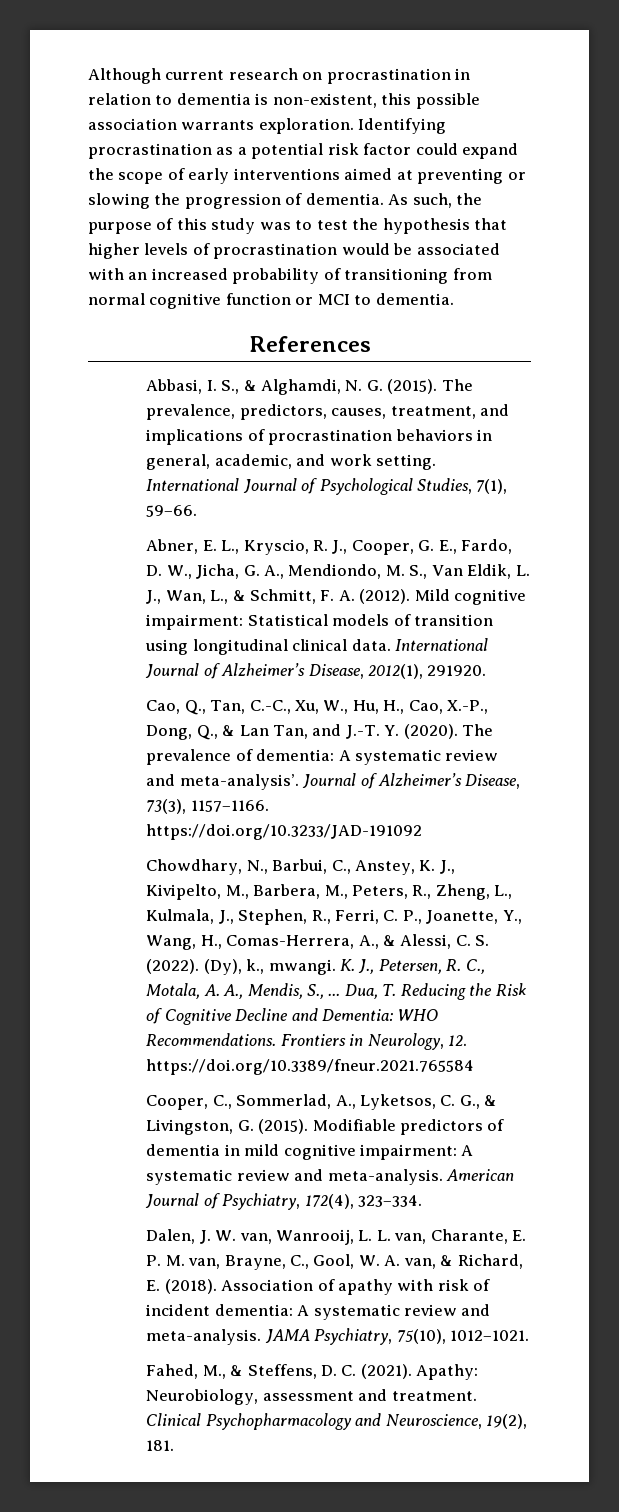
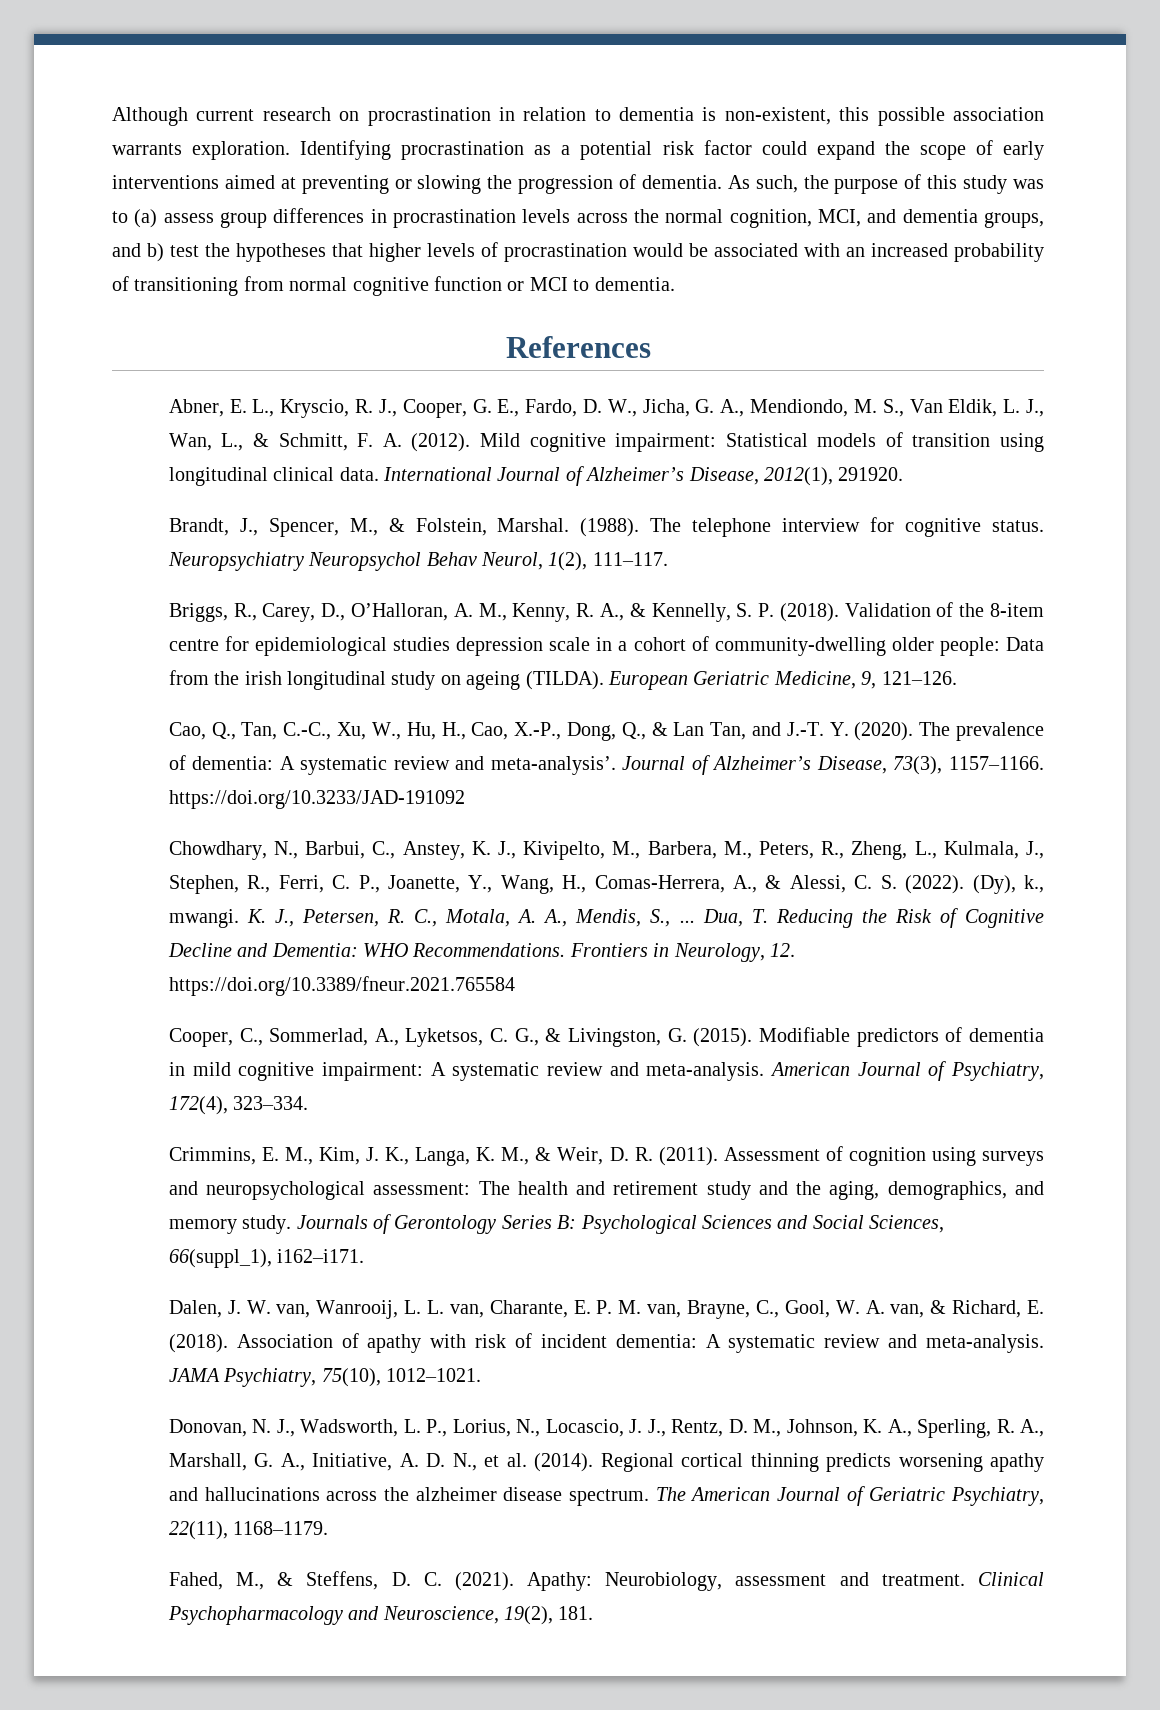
- As such, the purpose of this study was to test the hypothesis that higher levels of procrastination would be associated with an increased probability of transitioning from normal cognitive function or MCI to dementia.
+ As such, the purpose of this study was to (a) assess group differences in procrastination levels across the normal cognition, MCI, and dementia groups, and b) test the hypotheses that higher levels of procrastination would be associated with an increased probability of transitioning from normal cognitive function or MCI to dementia.
- Abbasi, I. S., & Alghamdi, N. G. (2015). The prevalence, predictors, causes, treatment, and implications of procrastination behaviors in general, academic, and work setting. International Journal of Psychological Studies, 7(1), 59–66.
+ Brandt, J., Spencer, M., & Folstein, Marshal. (1988). The telephone interview for cognitive status. Neuropsychiatry Neuropsychol Behav Neurol, 1(2), 111–117.
+ Briggs, R., Carey, D., O’Halloran, A. M., Kenny, R. A., & Kennelly, S. P. (2018). Validation of the 8-item centre for epidemiological studies depression scale in a cohort of community-dwelling older people: Data from the irish longitudinal study on ageing (TILDA). European Geriatric Medicine, 9, 121–126.
+ Crimmins, E. M., Kim, J. K., Langa, K. M., & Weir, D. R. (2011). Assessment of cognition using surveys and neuropsychological assessment: The health and retirement study and the aging, demographics, and memory study. Journals of Gerontology Series B: Psychological Sciences and Social Sciences, 66(suppl_1), i162–i171.
+ Donovan, N. J., Wadsworth, L. P., Lorius, N., Locascio, J. J., Rentz, D. M., Johnson, K. A., Sperling, R. A., Marshall, G. A., Initiative, A. D. N., et al. (2014). Regional cortical thinning predicts worsening apathy and hallucinations across the alzheimer disease spectrum. The American Journal of Geriatric Psychiatry, 22(11), 1168–1179.

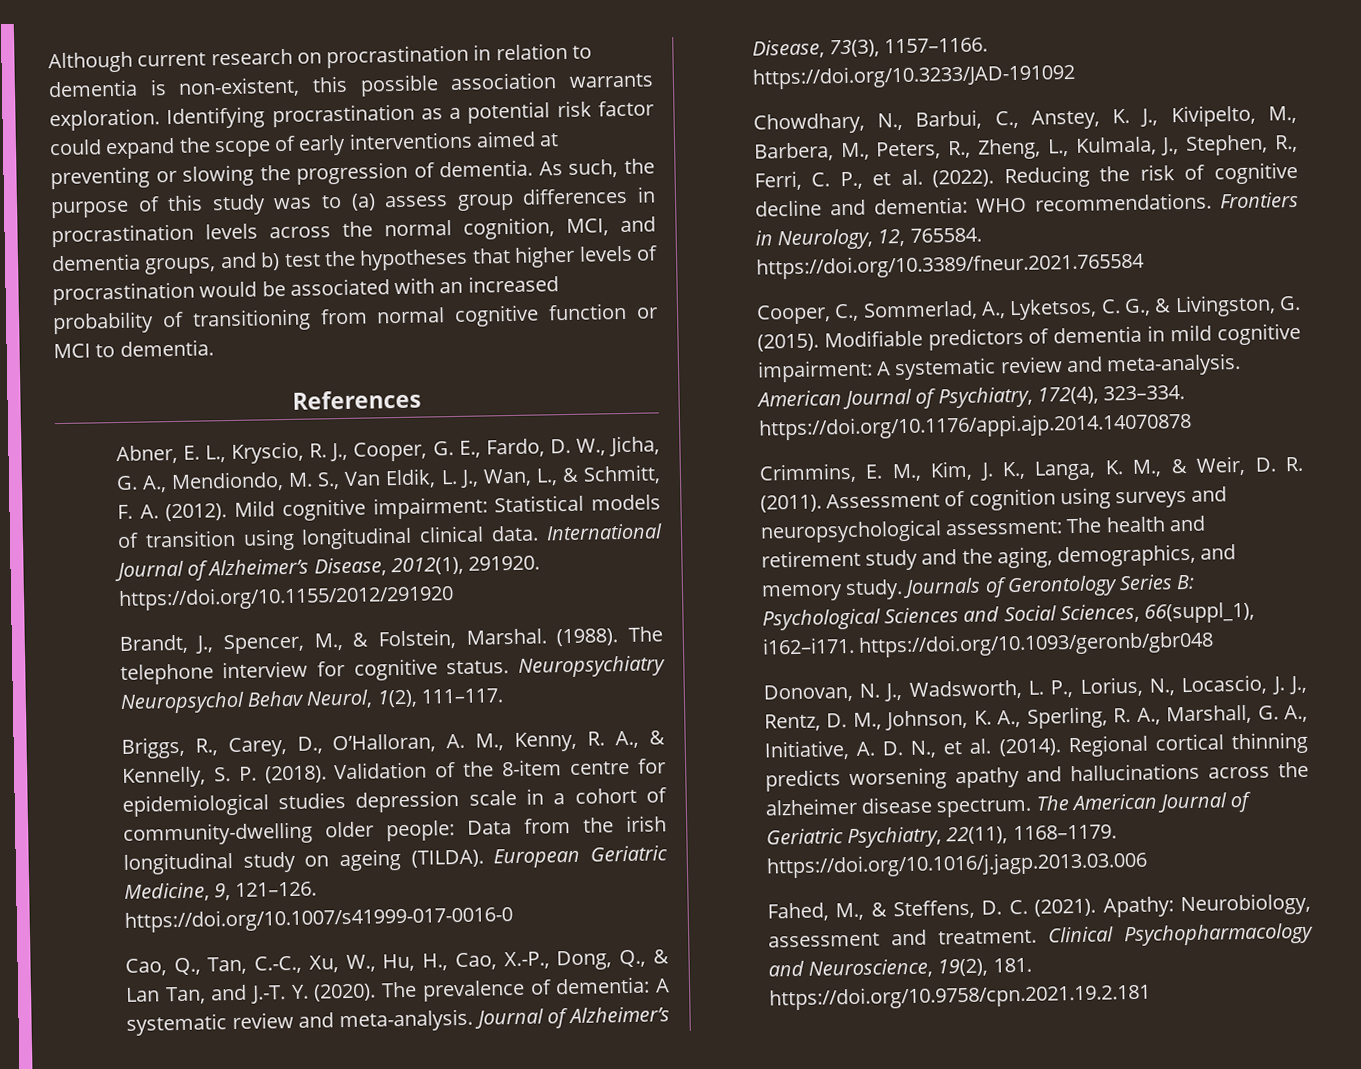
- International Journal of Alzheimer’s Disease, 2012(1), 291920.
+ International Journal of Alzheimer’s Disease, 2012(1), 291920. https://doi.org/10.1155/2012/291920
- European Geriatric Medicine, 9, 121–126.
+ European Geriatric Medicine, 9, 121–126. https://doi.org/10.1007/s41999-017-0016-0
- The prevalence of dementia: A systematic review and meta-analysis’.
+ The prevalence of dementia: A systematic review and meta-analysis.
- Chowdhary, N., Barbui, C., Anstey, K. J., Kivipelto, M., Barbera, M., Peters, R., Zheng, L., Kulmala, J., Stephen, R., Ferri, C. P., Joanette, Y., Wang, H., Comas-Herrera, A., & Alessi, C. S. (2022). (Dy), k., mwangi. K. J., Petersen, R. C., Motala, A. A., Mendis, S., ... Dua, T. Reducing the Risk of Cognitive Decline and Dementia: WHO Recommendations.
+ Chowdhary, N., Barbui, C., Anstey, K. J., Kivipelto, M., Barbera, M., Peters, R., Zheng, L., Kulmala, J., Stephen, R., Ferri, C. P., et al. (2022). Reducing the risk of cognitive decline and dementia: WHO recommendations.
- Frontiers in Neurology, 12. https://doi.org/10.3389/fneur.2021.765584
+ Frontiers in Neurology, 12, 765584. https://doi.org/10.3389/fneur.2021.765584
- American Journal of Psychiatry, 172(4), 323–334.
+ American Journal of Psychiatry, 172(4), 323–334. https://doi.org/10.1176/appi.ajp.2014.14070878
- Journals of Gerontology Series B: Psychological Sciences and Social Sciences, 66(suppl_1), i162–i171.
- Dalen, J. W. van, Wanrooij, L. L. van, Charante, E. P. M. van, Brayne, C., Gool, W. A. van, & Richard, E. (2018). Association of apathy with risk of incident dementia: A systematic review and meta-analysis. JAMA Psychiatry, 75(10), 1012–1021.
+ Journals of Gerontology Series B: Psychological Sciences and Social Sciences, 66(suppl_1), i162–i171. https://doi.org/10.1093/geronb/gbr048
- The American Journal of Geriatric Psychiatry, 22(11), 1168–1179.
+ The American Journal of Geriatric Psychiatry, 22(11), 1168–1179. https://doi.org/10.1016/j.jagp.2013.03.006
- Clinical Psychopharmacology and Neuroscience, 19(2), 181.
+ Clinical Psychopharmacology and Neuroscience, 19(2), 181. https://doi.org/10.9758/cpn.2021.19.2.181

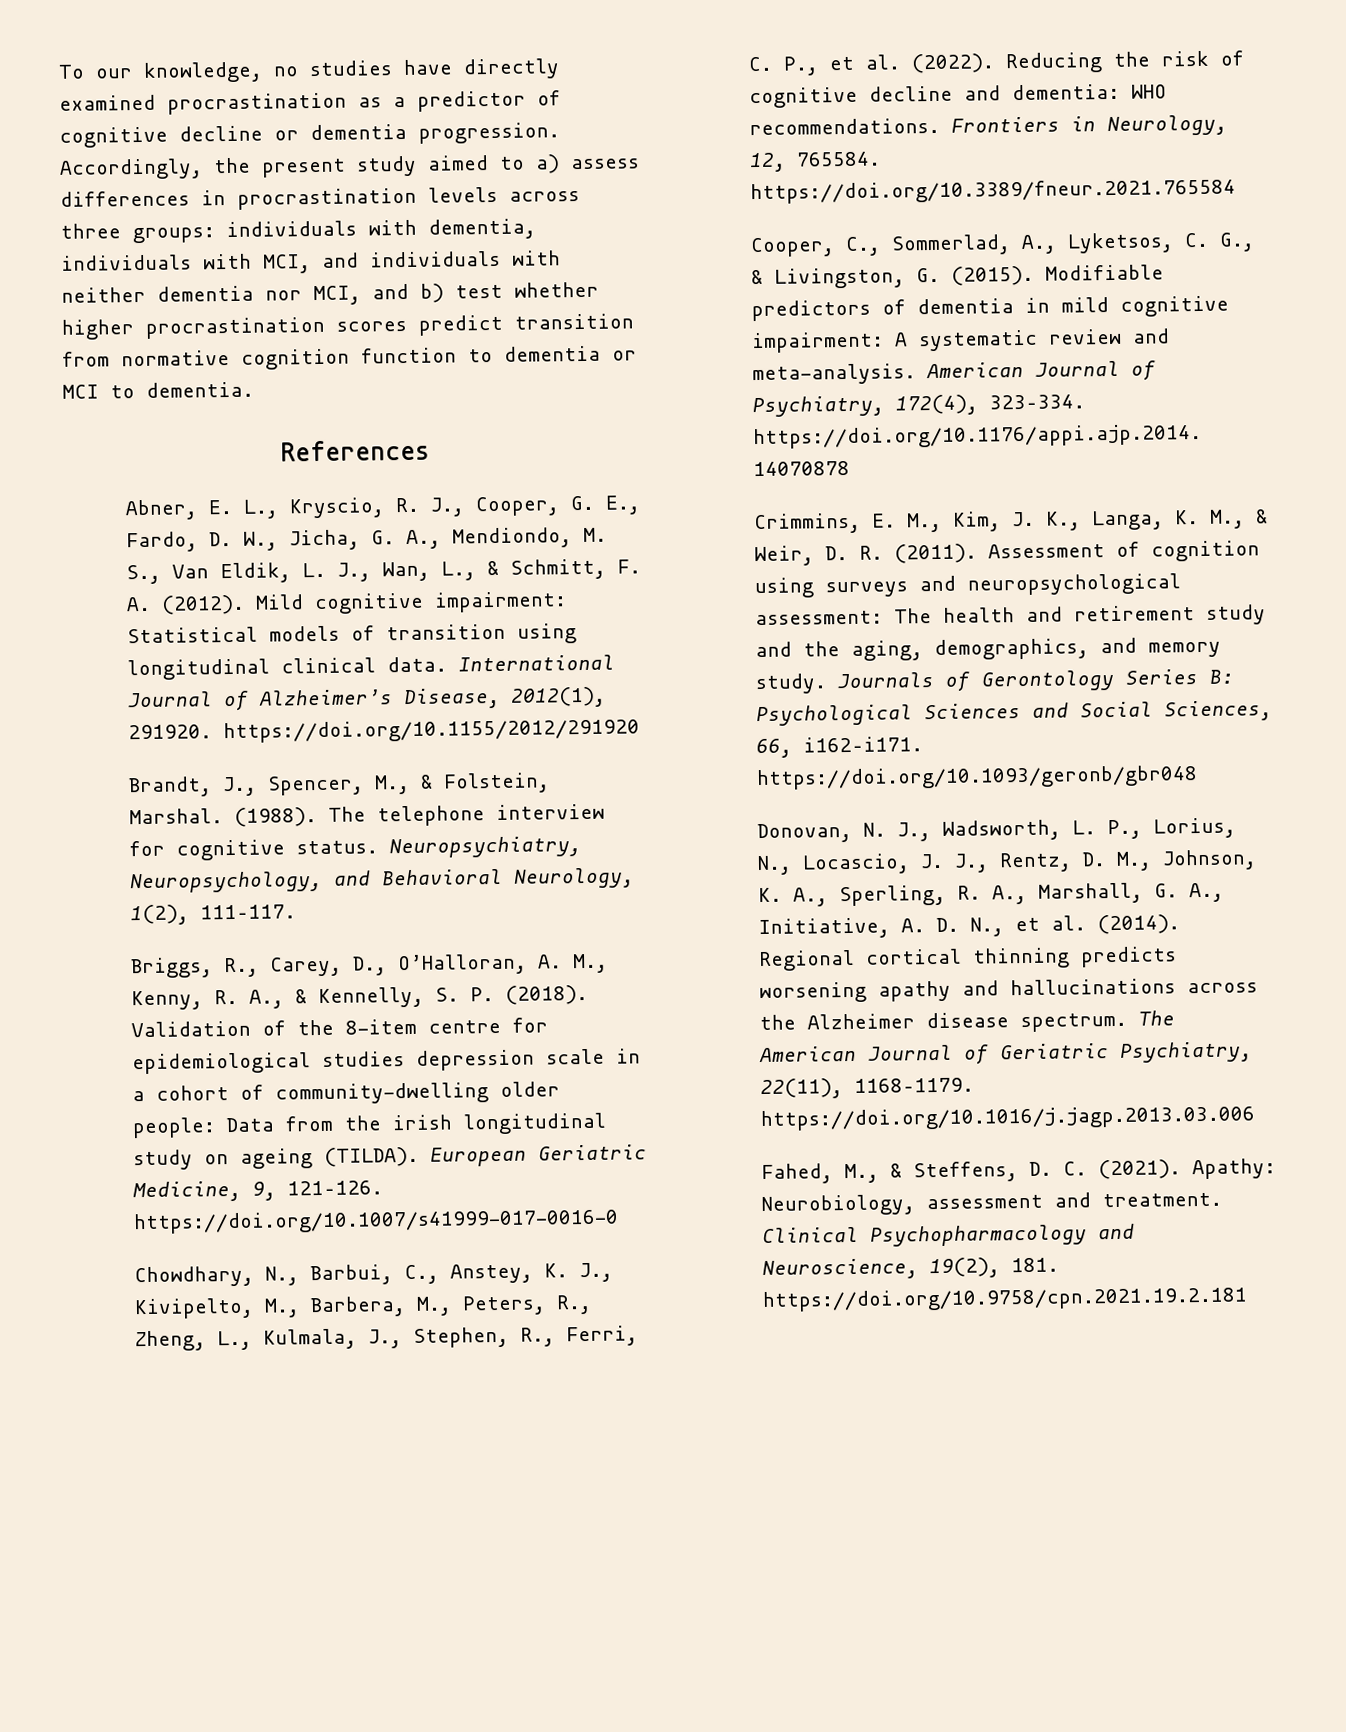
- Although current research on procrastination in relation to dementia is non-existent, this possible association warrants exploration. Identifying procrastination as a potential risk factor could expand the scope of early interventions aimed at preventing or slowing the progression of dementia. As such, the purpose of this study was to (a) assess group differences in procrastination levels across the normal cognition, MCI, and dementia groups, and b) test the hypotheses that higher levels of procrastination would be associated with an increased probability of transitioning from normal cognitive function or MCI to dementia.
+ To our knowledge, no studies have directly examined procrastination as a predictor of cognitive decline or dementia progression. Accordingly, the present study aimed to a) assess differences in procrastination levels across three groups: individuals with dementia, individuals with MCI, and individuals with neither dementia nor MCI, and b) test whether higher procrastination scores predict transition from normative cognition function to dementia or MCI to dementia.
- Neuropsychiatry Neuropsychol Behav Neurol, 1(2), 111–117.
+ Neuropsychiatry, Neuropsychology, and Behavioral Neurology, 1(2), 111–117.
- Cao, Q., Tan, C.-C., Xu, W., Hu, H., Cao, X.-P., Dong, Q., & Lan Tan, and J.-T. Y. (2020). The prevalence of dementia: A systematic review and meta-analysis. Journal of Alzheimer’s Disease, 73(3), 1157–1166. https://doi.org/10.3233/JAD-191092
- Journals of Gerontology Series B: Psychological Sciences and Social Sciences, 66(suppl_1), i162–i171. https://doi.org/10.1093/geronb/gbr048
+ Journals of Gerontology Series B: Psychological Sciences and Social Sciences, 66, i162–i171. https://doi.org/10.1093/geronb/gbr048
- Regional cortical thinning predicts worsening apathy and hallucinations across the alzheimer disease spectrum.
+ Regional cortical thinning predicts worsening apathy and hallucinations across the Alzheimer disease spectrum.

